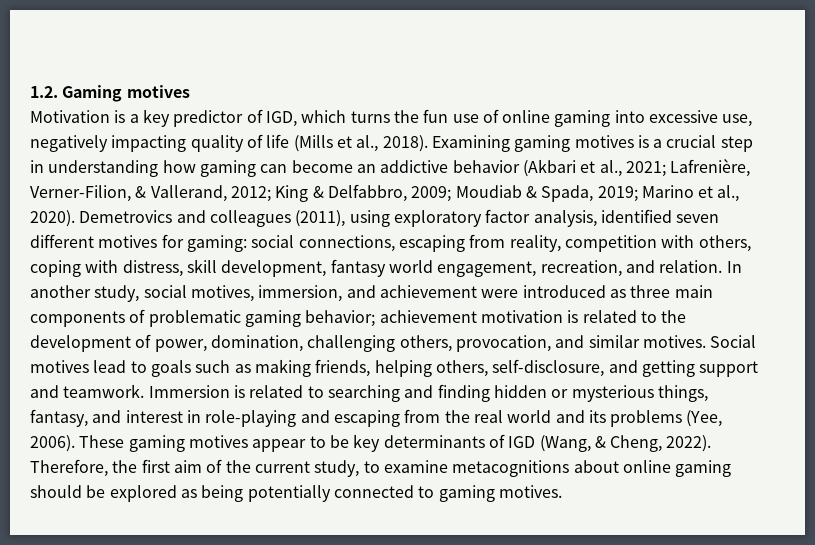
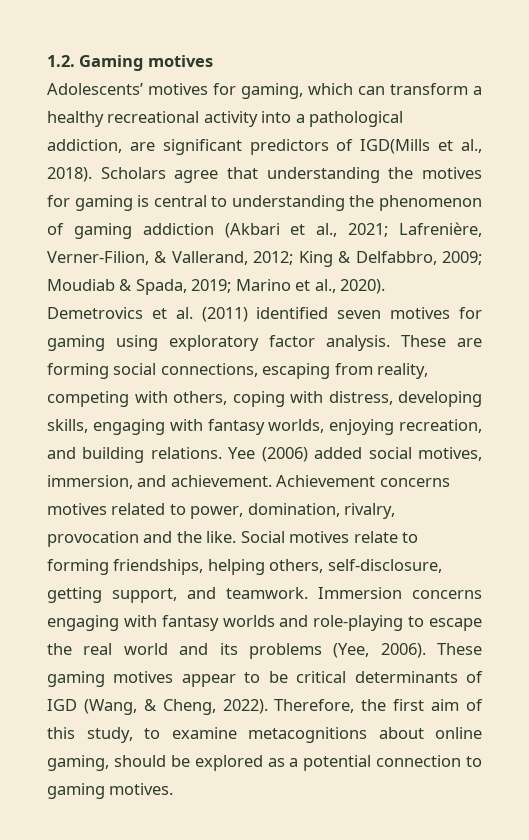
- Motivation is a key predictor of IGD, which turns the fun use of online gaming into excessive use, negatively impacting quality of life (Mills et al., 2018). Examining gaming motives is a crucial step in understanding how gaming can become an addictive behavior (Akbari et al., 2021; Lafrenière, Verner-Filion, & Vallerand, 2012; King & Delfabbro, 2009; Moudiab & Spada, 2019; Marino et al., 2020).
+ Adolescents’ motives for gaming, which can transform a healthy recreational activity into a pathological addiction, are significant predictors of IGD(Mills et al., 2018). Scholars agree that understanding the motives for gaming is central to understanding the phenomenon of gaming addiction (Akbari et al., 2021; Lafrenière, Verner-Filion, & Vallerand, 2012; King & Delfabbro, 2009; Moudiab & Spada, 2019; Marino et al., 2020).
- Demetrovics and colleagues (2011), using exploratory factor analysis, identified seven different motives for gaming: social connections, escaping from reality, competition with others, coping with distress, skill development, fantasy world engagement, recreation, and relation. In another study, social motives, immersion, and achievement were introduced as three main components of problematic gaming behavior; achievement motivation is related to the development of power, domination, challenging others, provocation, and similar motives. Social motives lead to goals such as making friends, helping others, self-disclosure, and getting support and teamwork. Immersion is related to searching and finding hidden or mysterious things, fantasy, and interest in role-playing and escaping from the real world and its problems (Yee, 2006).
+ Demetrovics et al. (2011) identified seven motives for gaming using exploratory factor analysis. These are forming social connections, escaping from reality, competing with others, coping with distress, developing skills, engaging with fantasy worlds, enjoying recreation, and building relations. Yee (2006) added social motives, immersion, and achievement. Achievement concerns motives related to power, domination, rivalry, provocation and the like. Social motives relate to forming friendships, helping others, self-disclosure, getting support, and teamwork. Immersion concerns engaging with fantasy worlds and role-playing to escape the real world and its problems (Yee, 2006).
- These gaming motives appear to be key determinants of IGD (Wang, & Cheng, 2022).
+ These gaming motives appear to be critical determinants of IGD (Wang, & Cheng, 2022).
- Therefore, the first aim of the current study, to examine metacognitions about online gaming should be explored as being potentially connected to gaming motives.
+ Therefore, the first aim of this study, to examine metacognitions about online gaming, should be explored as a potential connection to gaming motives.

